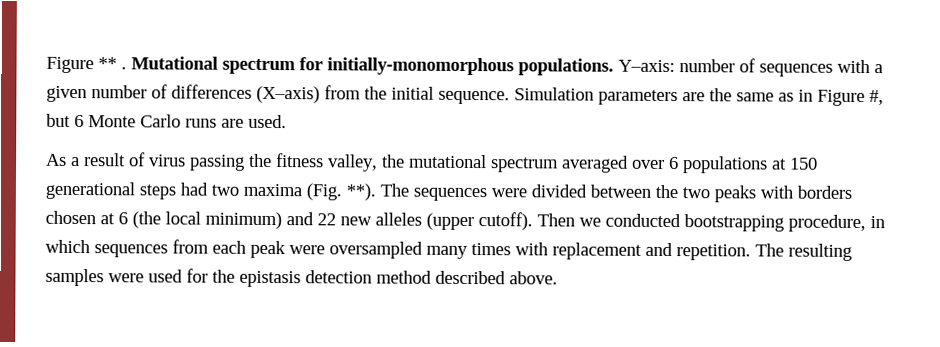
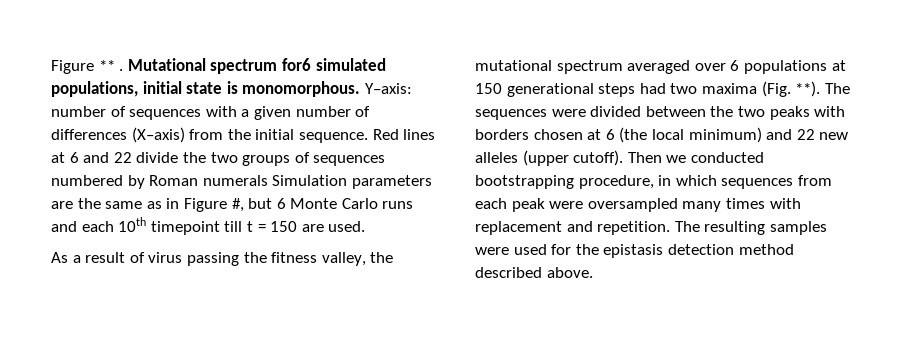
- Mutational spectrum for initially-monomorphous populations.
+ Mutational spectrum for6 simulated populations, initial state is monomorphous.
- Simulation parameters are the same as in Figure #, but 6 Monte Carlo runs are used.
+ Red lines at 6 and 22 divide the two groups of sequences numbered by Roman numerals Simulation parameters are the same as in Figure #, but 6 Monte Carlo runs and each 10th timepoint till t = 150 are used.

